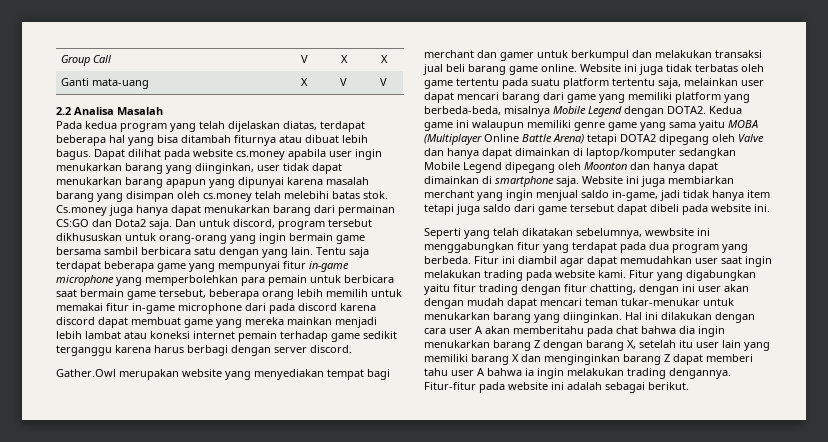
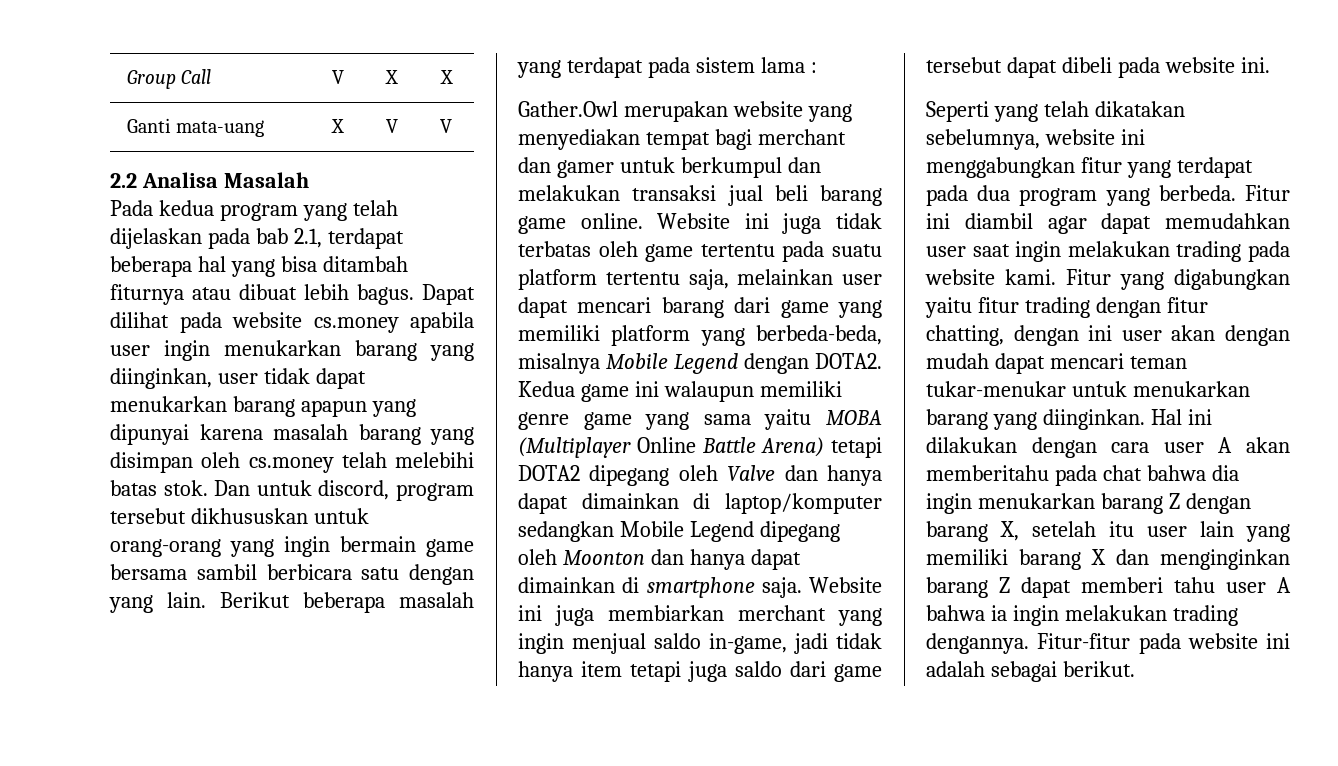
- Pada kedua program yang telah dijelaskan diatas, terdapat beberapa hal yang bisa ditambah fiturnya atau dibuat lebih bagus.
+ Pada kedua program yang telah dijelaskan pada bab 2.1, terdapat beberapa hal yang bisa ditambah fiturnya atau dibuat lebih bagus.
- Cs.money juga hanya dapat menukarkan barang dari permainan CS:GO dan Dota2 saja.
- Tentu saja terdapat beberapa game yang mempunyai fitur in-game microphone yang memperbolehkan para pemain untuk berbicara saat bermain game tersebut, beberapa orang lebih memilih untuk memakai fitur in-game microphone dari pada discord karena discord dapat membuat game yang mereka mainkan menjadi lebih lambat atau koneksi internet pemain terhadap game sedikit terganggu karena harus berbagi dengan server discord.
+ Berikut beberapa masalah yang terdapat pada sistem lama :
- Seperti yang telah dikatakan sebelumnya, wewbsite ini menggabungkan fitur yang terdapat pada dua program yang berbeda.
+ Seperti yang telah dikatakan sebelumnya, website ini menggabungkan fitur yang terdapat pada dua program yang berbeda.

